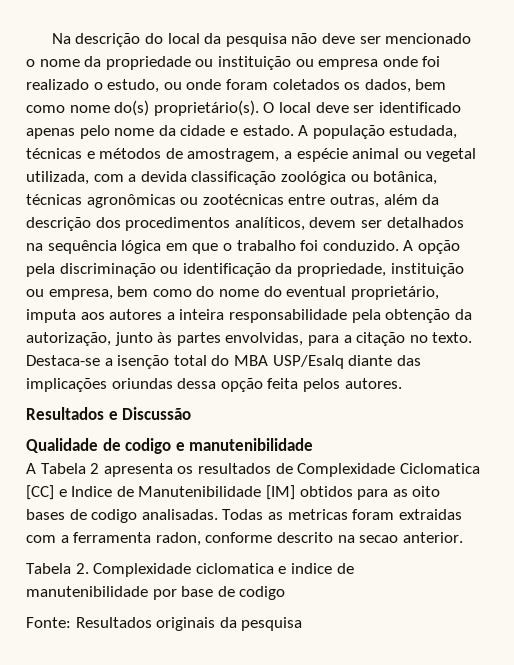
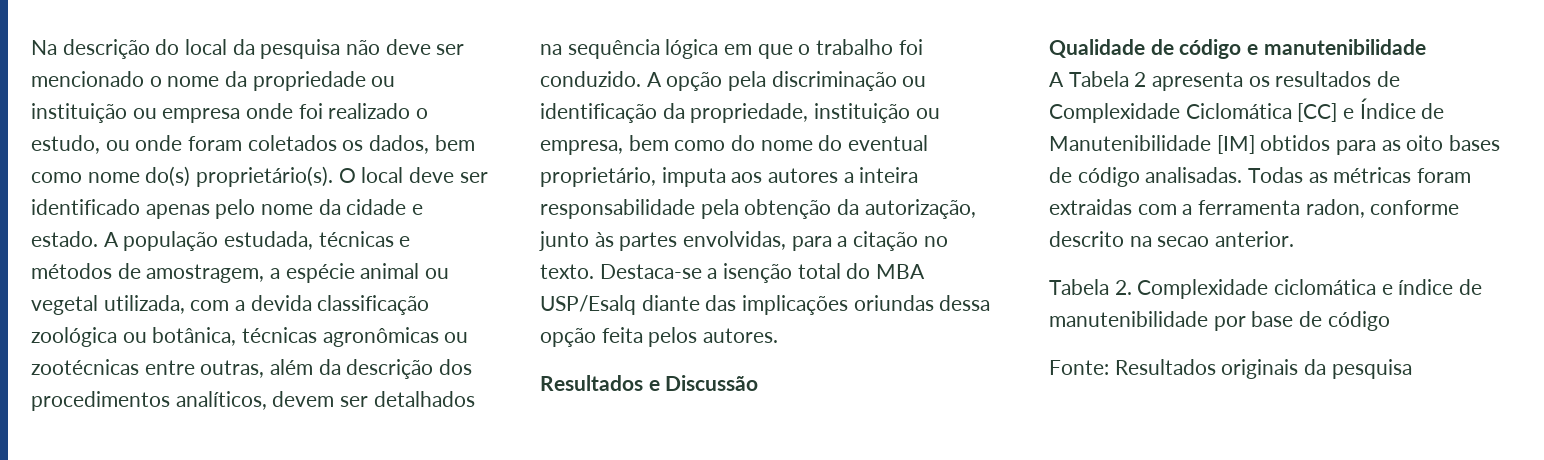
- Qualidade de codigo e manutenibilidade
+ Qualidade de código e manutenibilidade
- A Tabela 2 apresenta os resultados de Complexidade Ciclomatica [CC] e Indice de Manutenibilidade [IM] obtidos para as oito bases de codigo analisadas.
+ A Tabela 2 apresenta os resultados de Complexidade Ciclomática [CC] e Índice de Manutenibilidade [IM] obtidos para as oito bases de código analisadas.
- Todas as metricas foram extraidas com a ferramenta radon, conforme descrito na secao anterior.
+ Todas as métricas foram extraidas com a ferramenta radon, conforme descrito na secao anterior.
- Tabela 2. Complexidade ciclomatica e indice de manutenibilidade por base de codigo
+ Tabela 2. Complexidade ciclomática e índice de manutenibilidade por base de código

